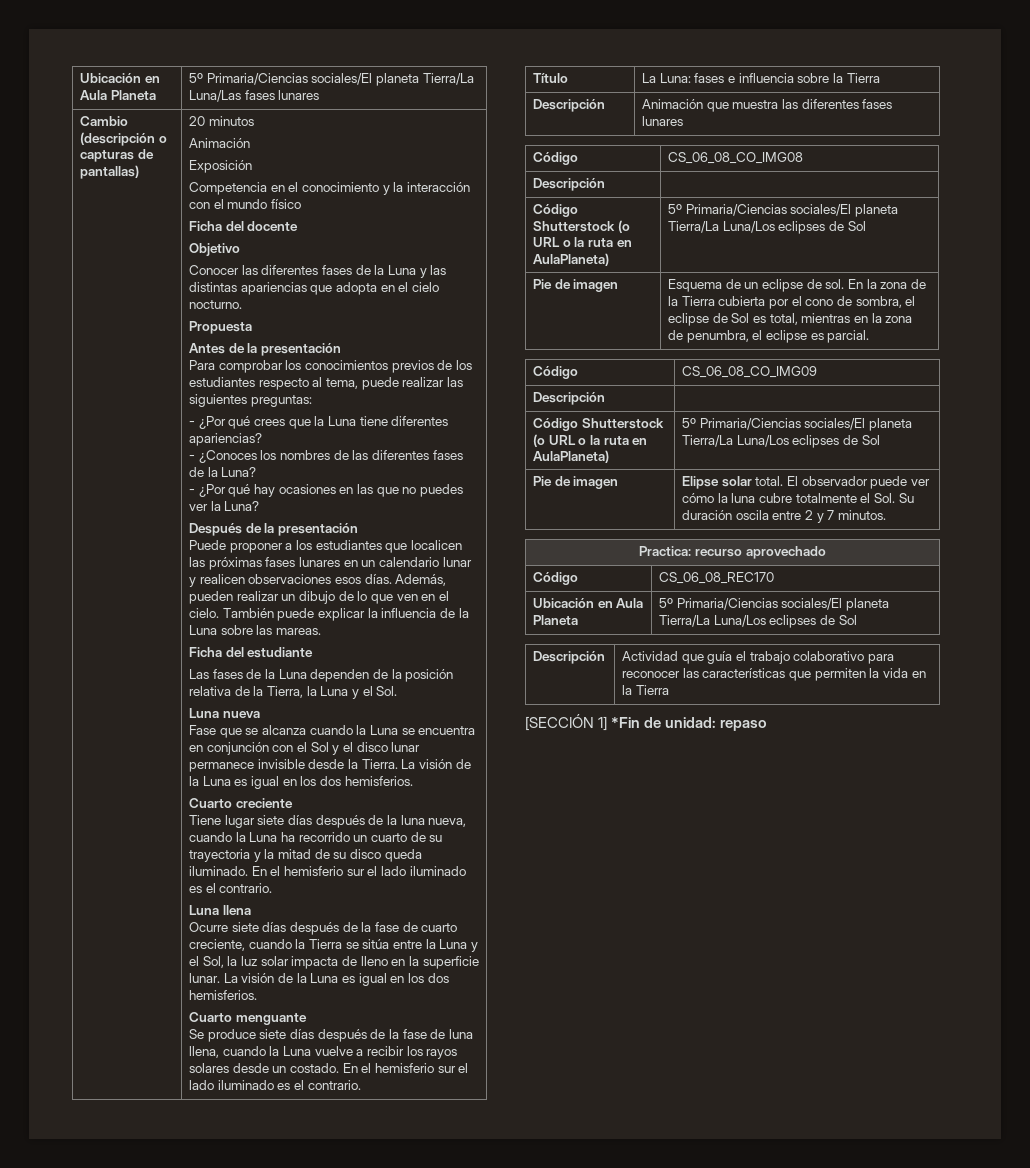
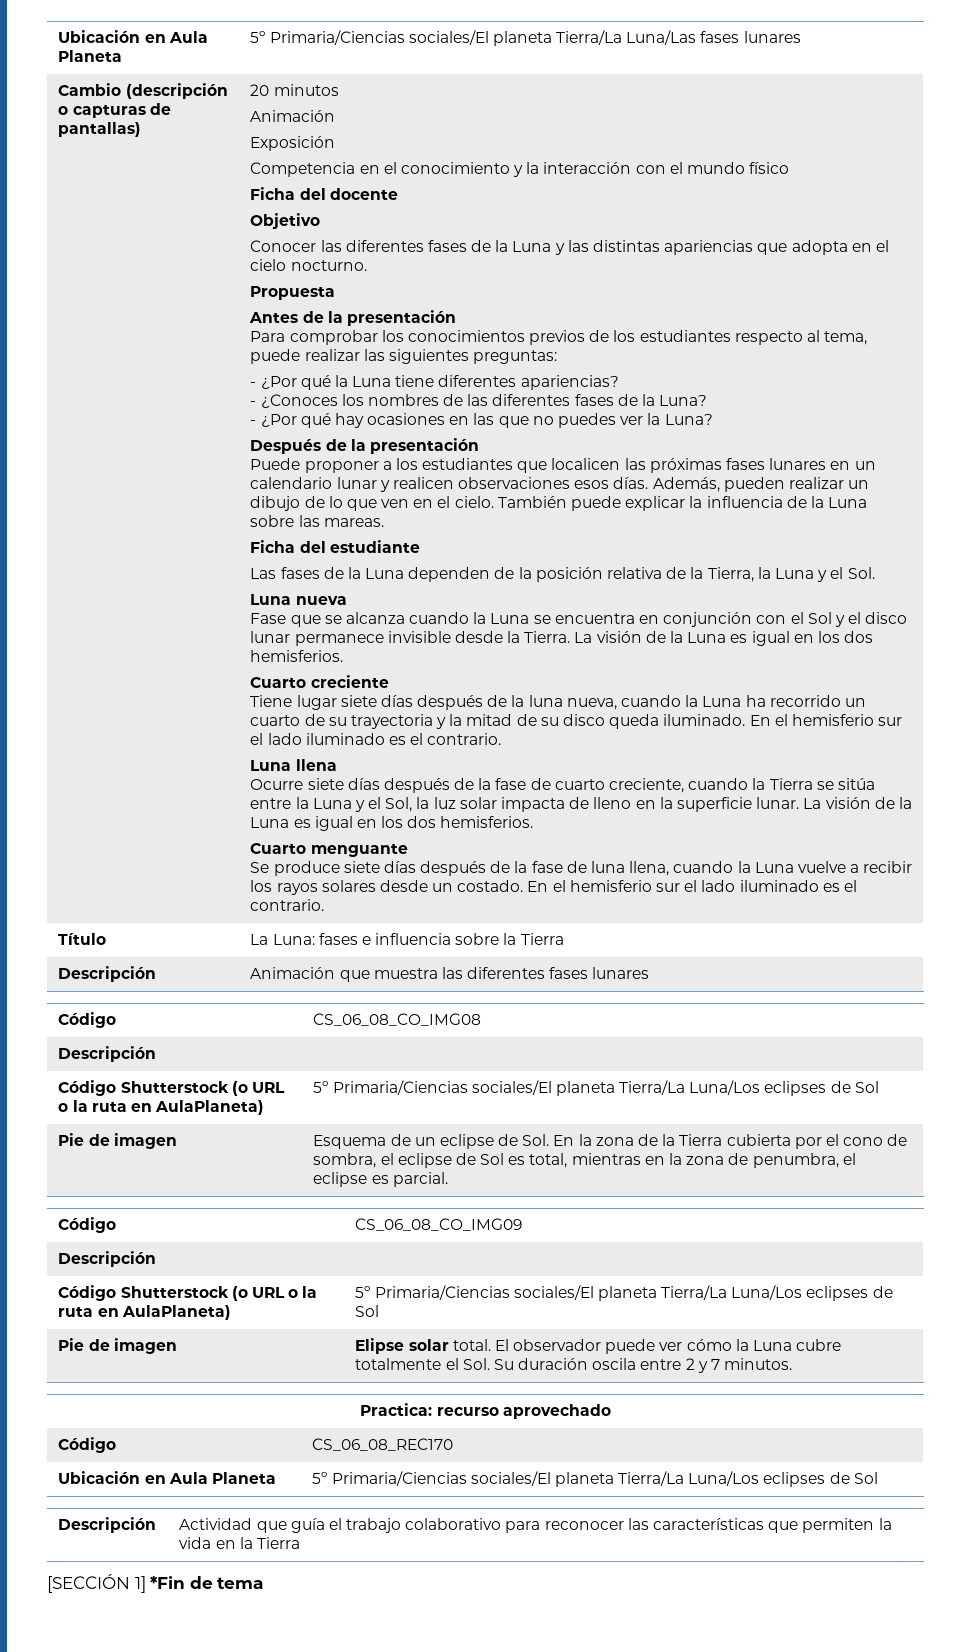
- - ¿Por qué crees que la Luna tiene diferentes apariencias?
+ - ¿Por qué la Luna tiene diferentes apariencias?
- Pie de imagen | Esquema de un eclipse de sol. En la zona de la Tierra cubierta por el cono de sombra, el eclipse de Sol es total, mientras en la zona de penumbra, el eclipse es parcial.
+ Pie de imagen | Esquema de un eclipse de Sol. En la zona de la Tierra cubierta por el cono de sombra, el eclipse de Sol es total, mientras en la zona de penumbra, el eclipse es parcial.
- Pie de imagen | Elipse solar total. El observador puede ver cómo la luna cubre totalmente el Sol. Su duración oscila entre 2 y 7 minutos.
+ Pie de imagen | Elipse solar total. El observador puede ver cómo la Luna cubre totalmente el Sol. Su duración oscila entre 2 y 7 minutos.
- [SECCIÓN 1] *Fin de unidad: repaso
+ [SECCIÓN 1] *Fin de tema

